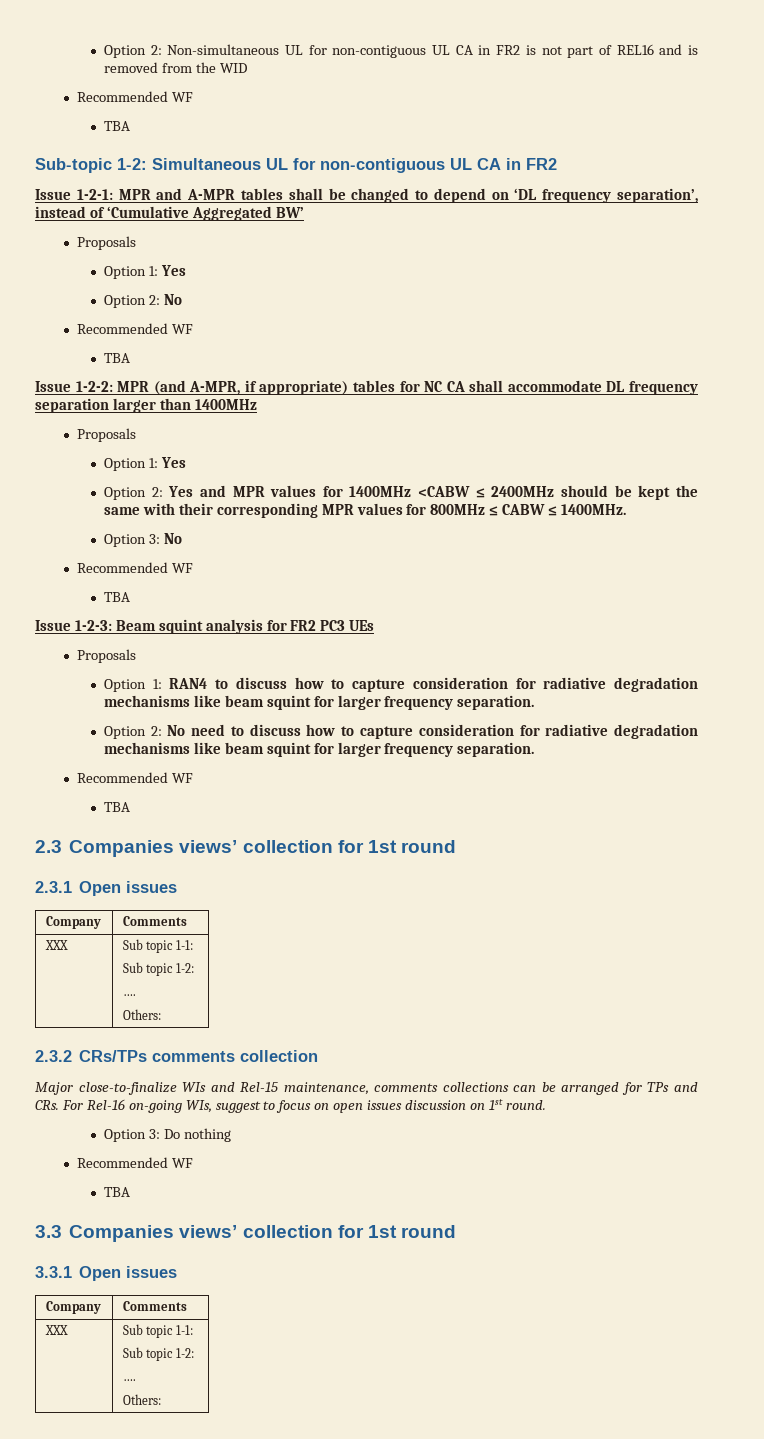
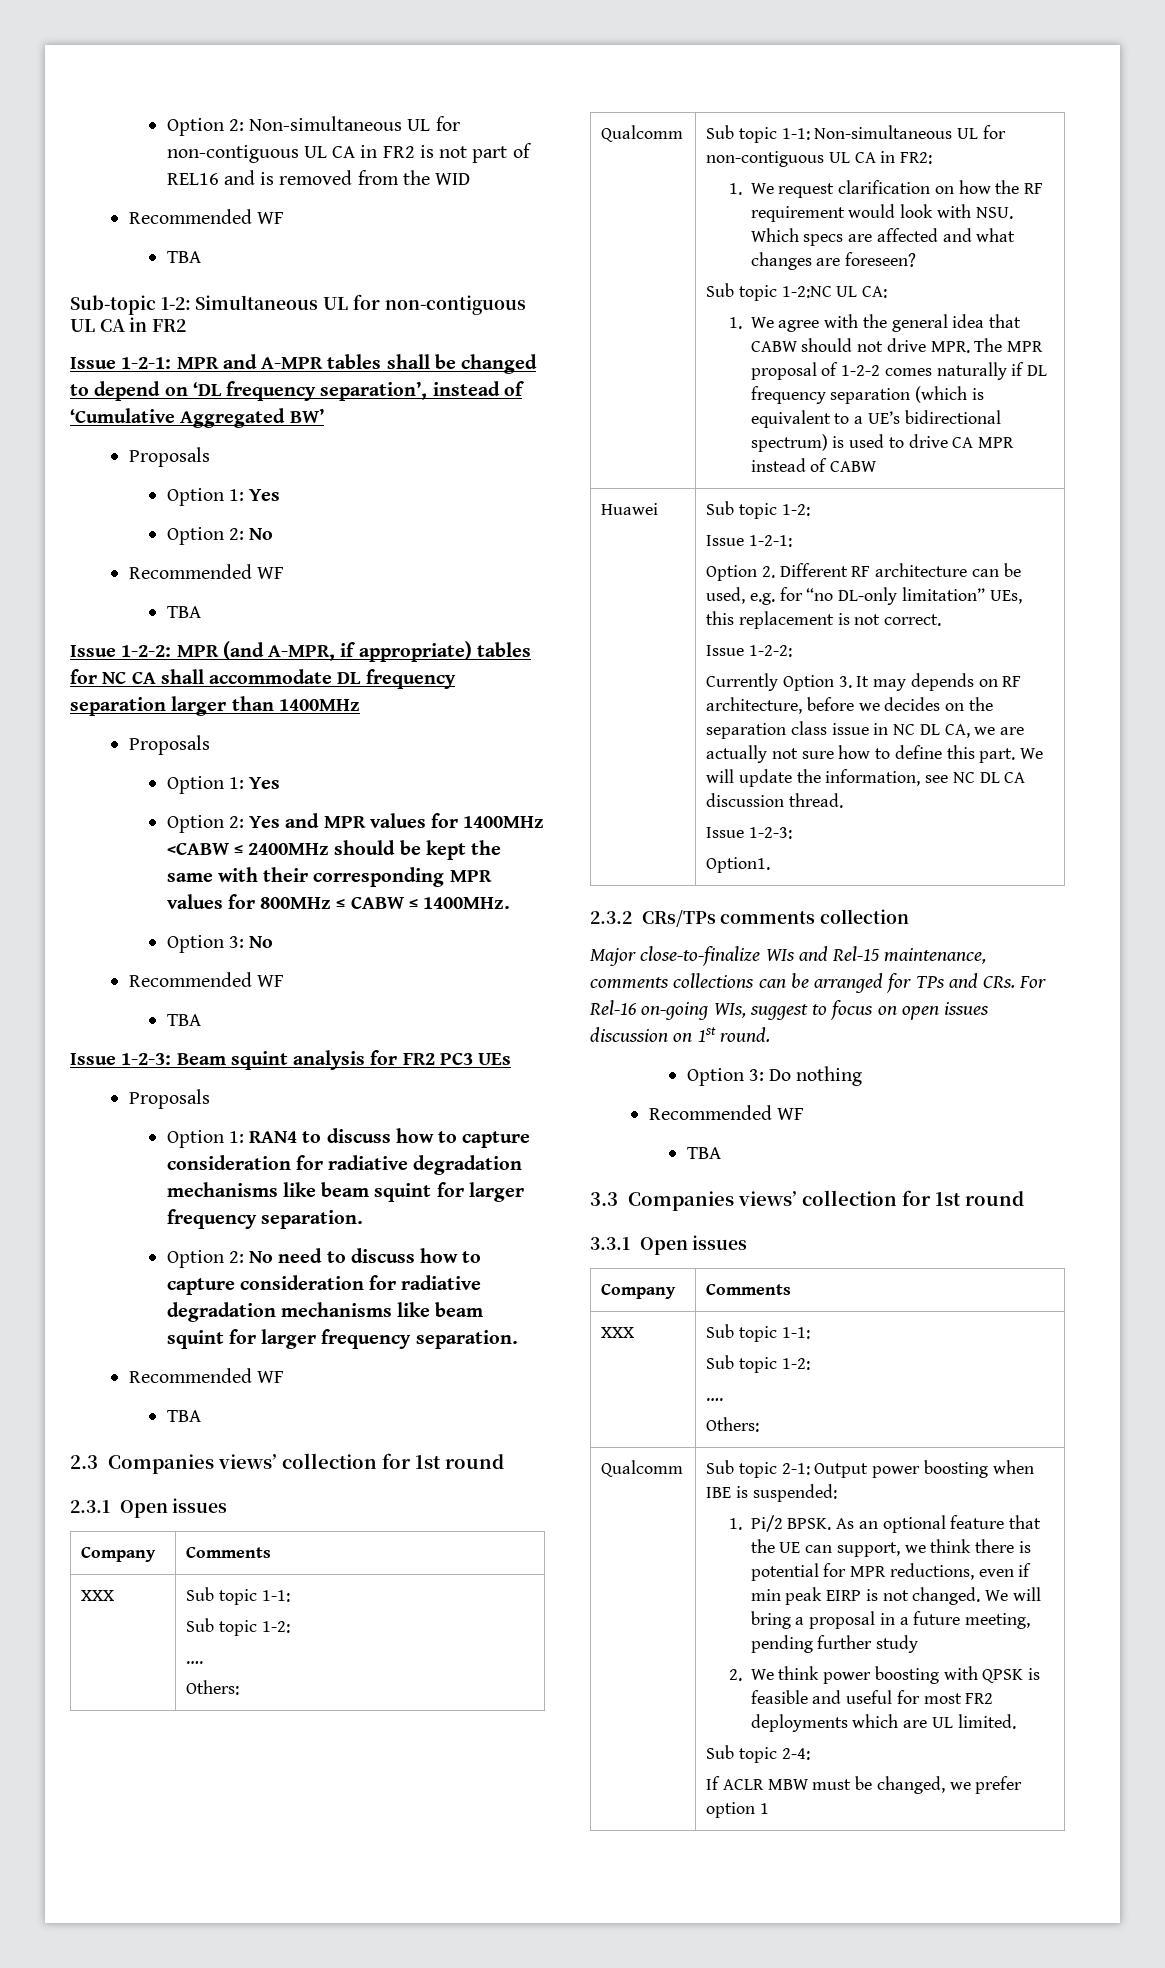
+ Qualcomm | Sub topic 1-1: Non-simultaneous UL for non-contiguous UL CA in FR2:
+ 1. We request clarification on how the RF requirement would look with NSU. Which specs are affected and what changes are foreseen?
+ Sub topic 1-2:NC UL CA:
+ 1. We agree with the general idea that CABW should not drive MPR. The MPR proposal of 1-2-2 comes naturally if DL frequency separation (which is equivalent to a UE’s bidirectional spectrum) is used to drive CA MPR instead of CABW
+ Huawei | Sub topic 1-2:
+ Issue 1-2-1:
+ Option 2. Different RF architecture can be used, e.g. for “no DL-only limitation” UEs, this replacement is not correct.
+ Issue 1-2-2:
+ Currently Option 3. It may depends on RF architecture, before we decides on the separation class issue in NC DL CA, we are actually not sure how to define this part. We will update the information, see NC DL CA discussion thread.
+ Issue 1-2-3:
+ Option1.
+ Qualcomm | Sub topic 2-1: Output power boosting when IBE is suspended:
+ 1. Pi/2 BPSK. As an optional feature that the UE can support, we think there is potential for MPR reductions, even if min peak EIRP is not changed. We will bring a proposal in a future meeting, pending further study
+ 2. We think power boosting with QPSK is feasible and useful for most FR2 deployments which are UL limited.
+ Sub topic 2-4:
+ If ACLR MBW must be changed, we prefer option 1

